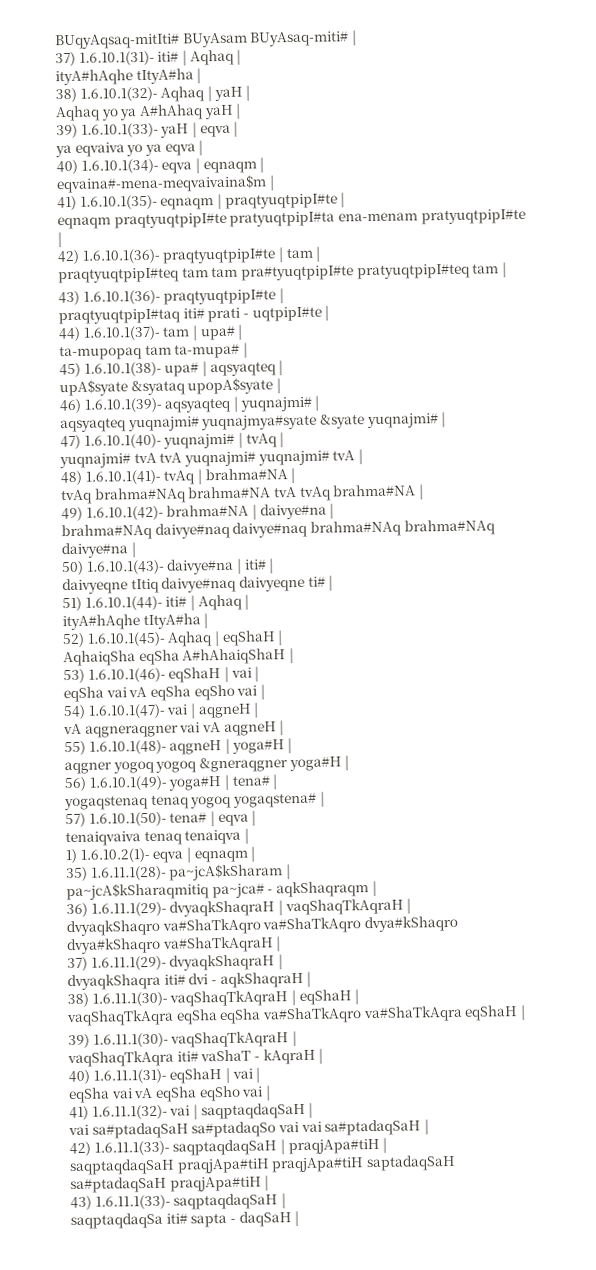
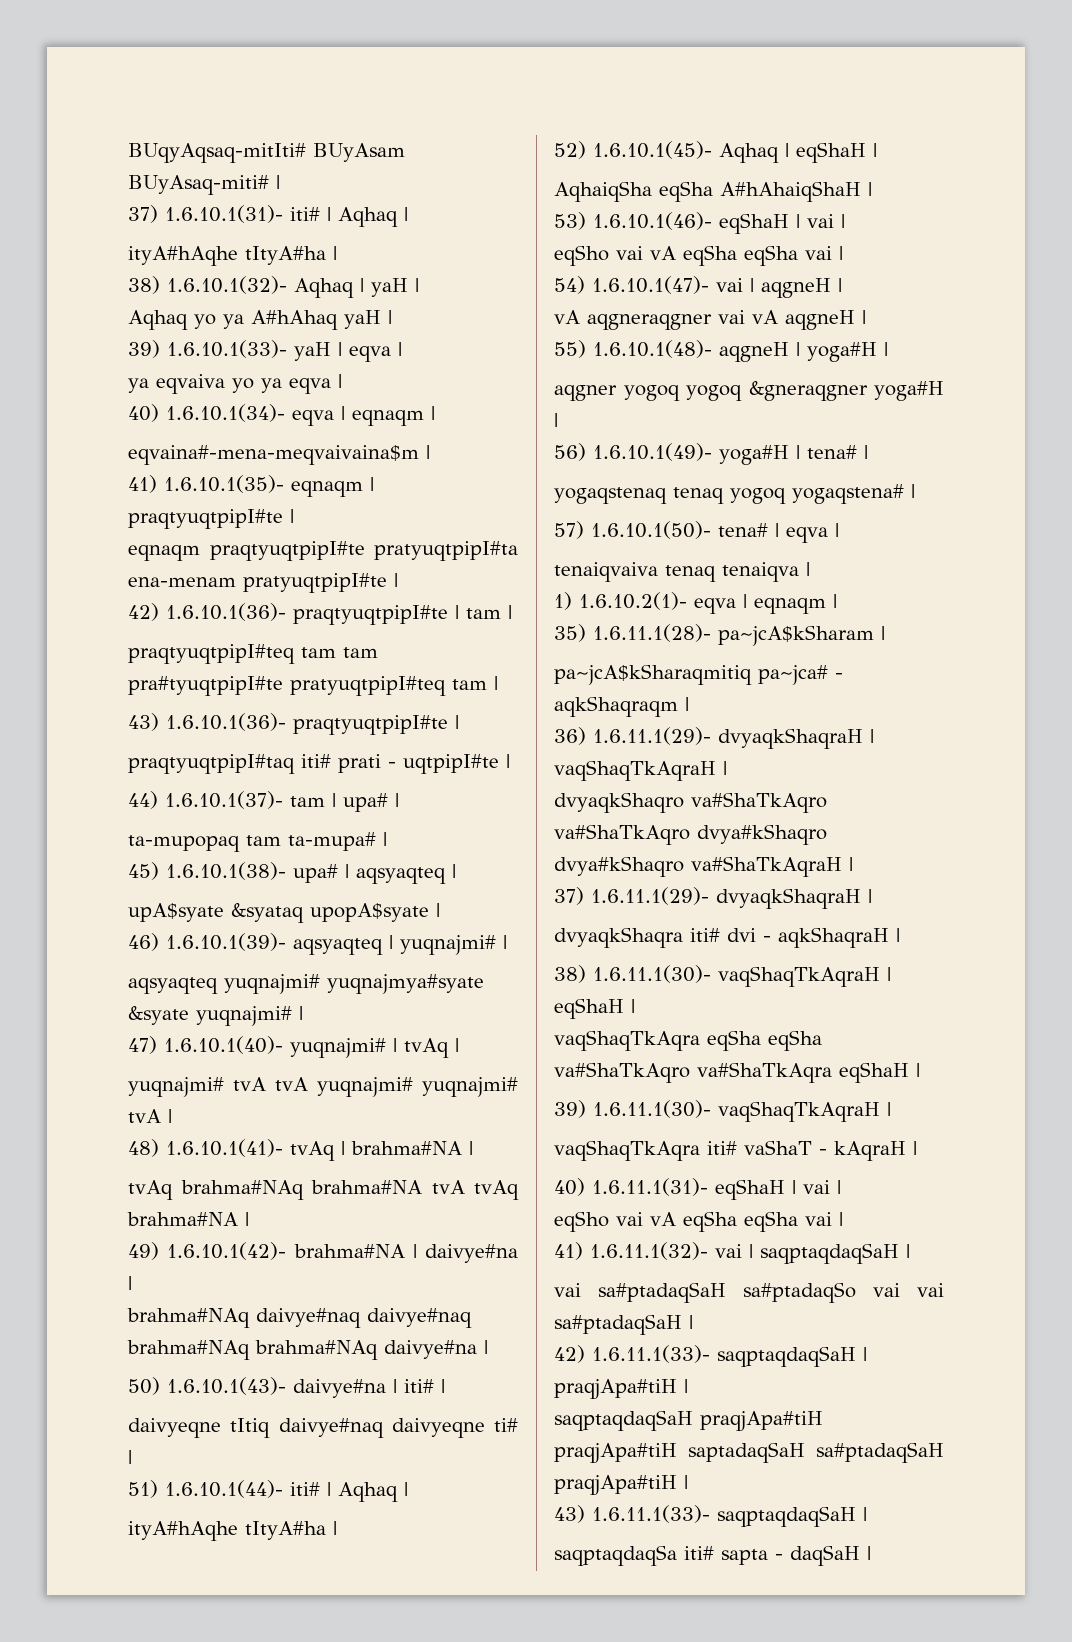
  53) 1.6.10.1(46)- eqShaH | vai |
- eqSha vai vA eqSha eqSho vai |
+ eqSho vai vA eqSha eqSha vai |
  40) 1.6.11.1(31)- eqShaH | vai |
- eqSha vai vA eqSha eqSho vai |
+ eqSho vai vA eqSha eqSha vai |

